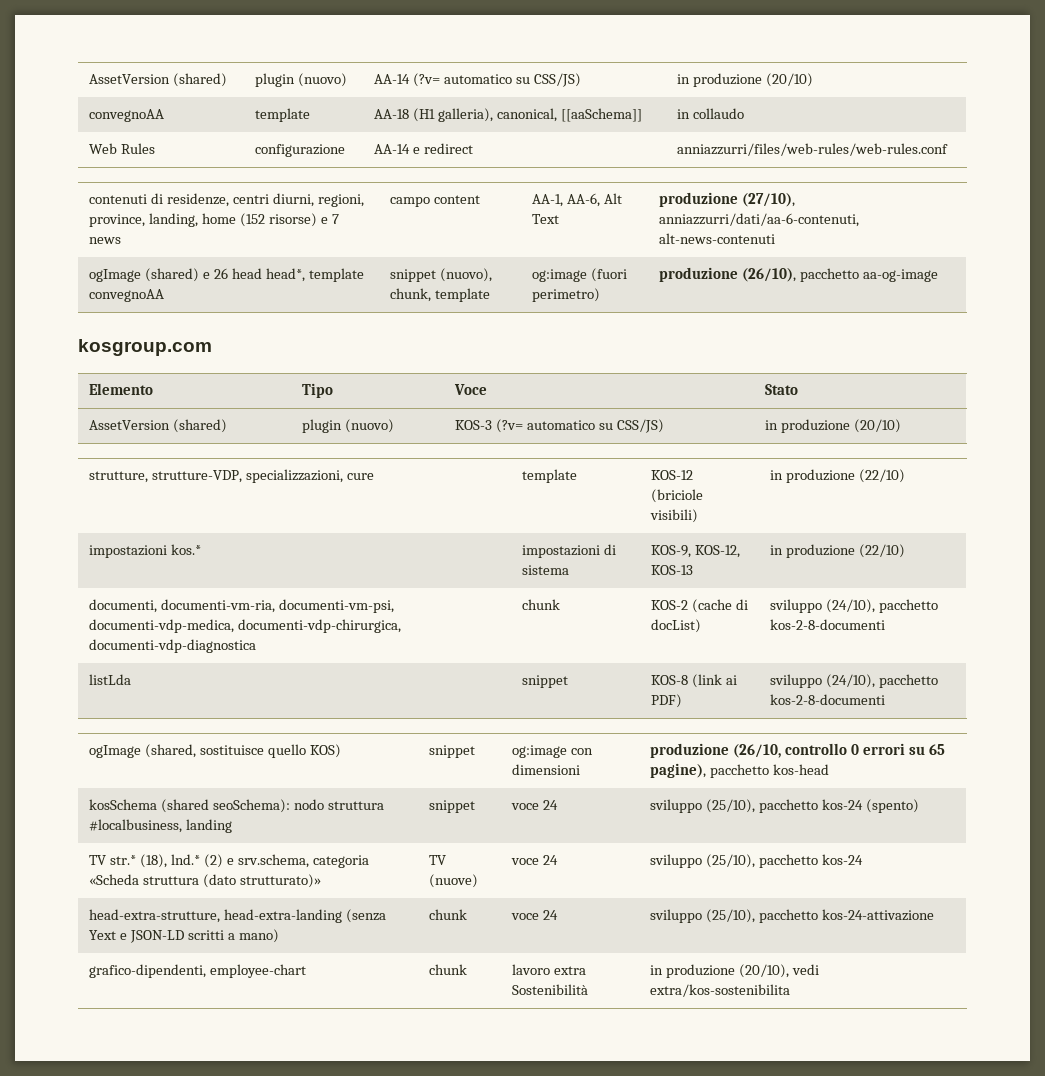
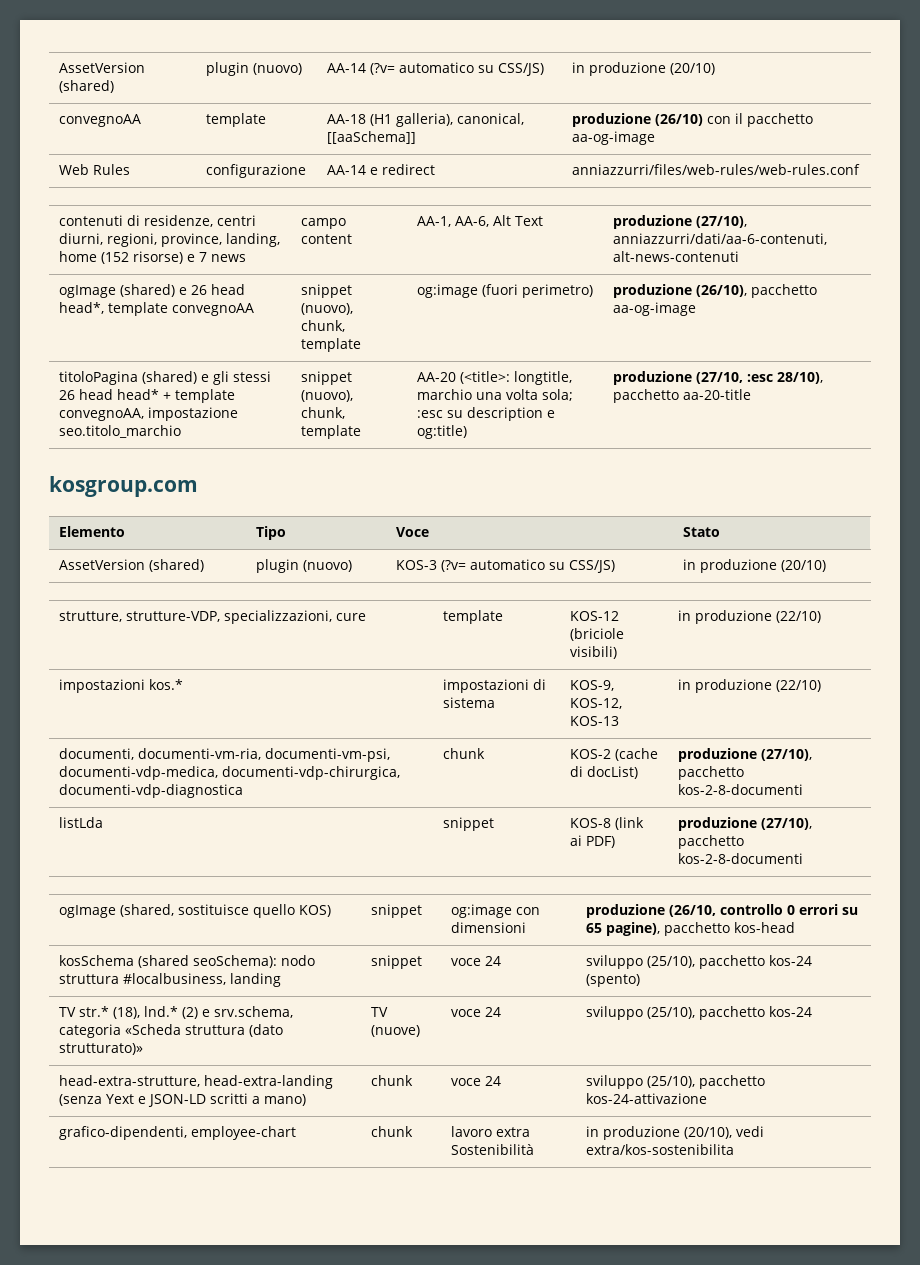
- convegnoAA | template | AA-18 (H1 galleria), canonical, [[aaSchema]] | in collaudo
+ convegnoAA | template | AA-18 (H1 galleria), canonical, [[aaSchema]] | produzione (26/10) con il pacchetto aa-og-image
+ titoloPagina (shared) e gli stessi 26 head head* + template convegnoAA, impostazione seo.titolo_marchio | snippet (nuovo), chunk, template | AA-20 (<title>: longtitle, marchio una volta sola; :esc su description e og:title) | produzione (27/10, :esc 28/10), pacchetto aa-20-title
- documenti, documenti-vm-ria, documenti-vm-psi, documenti-vdp-medica, documenti-vdp-chirurgica, documenti-vdp-diagnostica | chunk | KOS-2 (cache di docList) | sviluppo (24/10), pacchetto kos-2-8-documenti
+ documenti, documenti-vm-ria, documenti-vm-psi, documenti-vdp-medica, documenti-vdp-chirurgica, documenti-vdp-diagnostica | chunk | KOS-2 (cache di docList) | produzione (27/10), pacchetto kos-2-8-documenti
- listLda | snippet | KOS-8 (link ai PDF) | sviluppo (24/10), pacchetto kos-2-8-documenti
+ listLda | snippet | KOS-8 (link ai PDF) | produzione (27/10), pacchetto kos-2-8-documenti

